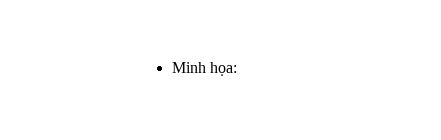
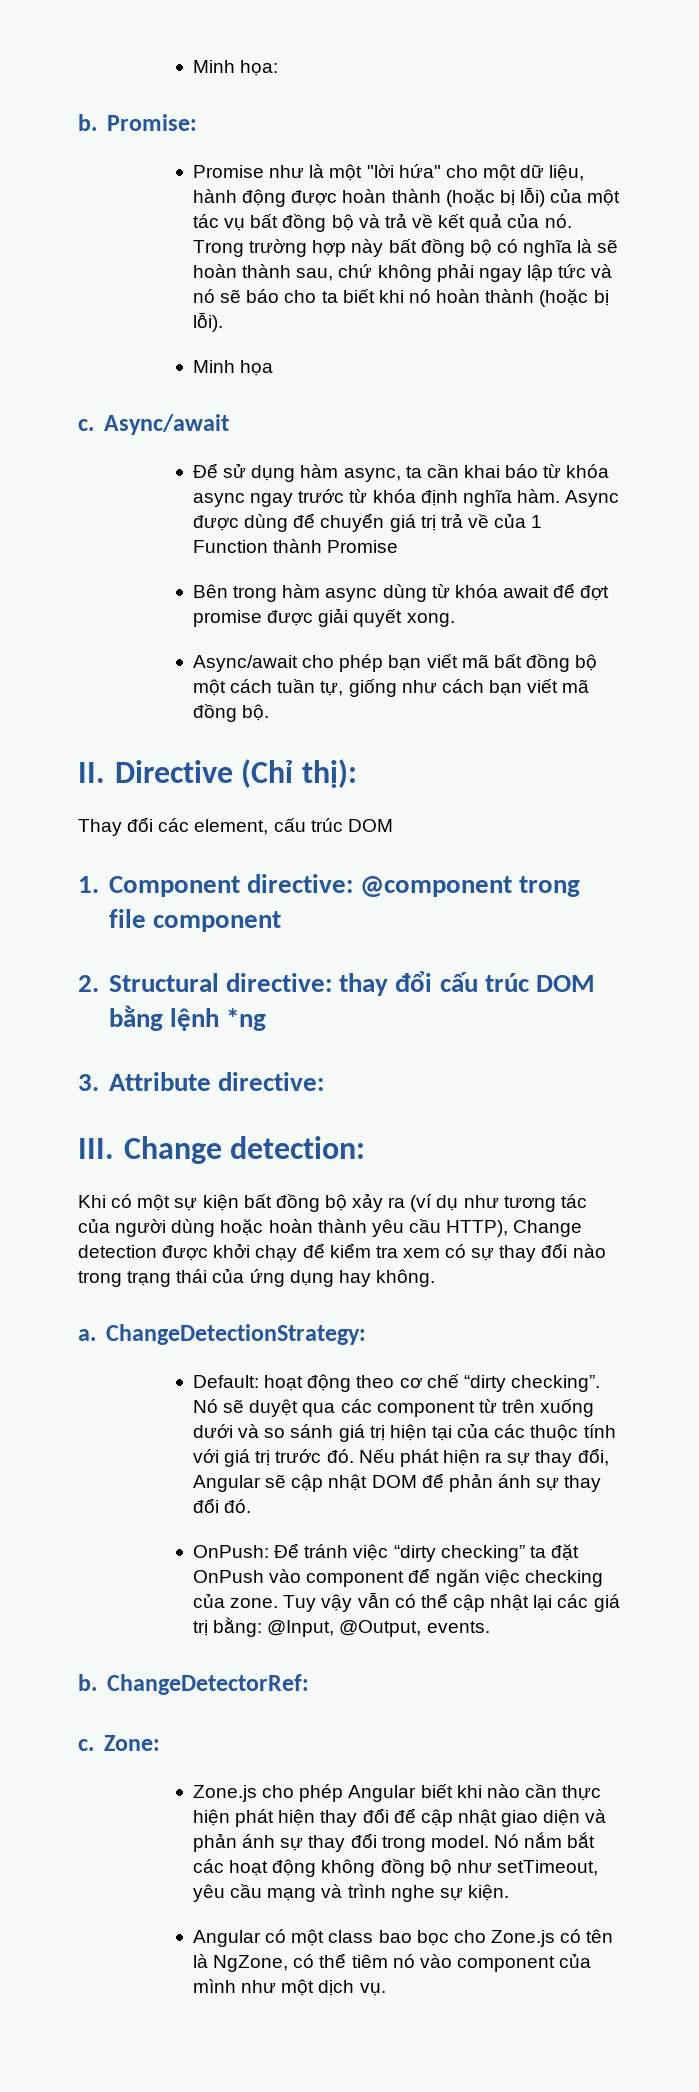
+ b. Promise:
+ Promise như là một "lời hứa" cho một dữ liệu, hành động được hoàn thành (hoặc bị lỗi) của một tác vụ bất đồng bộ và trả về kết quả của nó. Trong trường hợp này bất đồng bộ có nghĩa là sẽ hoàn thành sau, chứ không phải ngay lập tức và nó sẽ báo cho ta biết khi nó hoàn thành (hoặc bị lỗi).
+ Minh họa
+ c. Async/await
+ Để sử dụng hàm async, ta cần khai báo từ khóa async ngay trước từ khóa định nghĩa hàm. Async được dùng để chuyển giá trị trả về của 1 Function thành Promise
+ Bên trong hàm async dùng từ khóa await để đợt promise được giải quyết xong.
+ Async/await cho phép bạn viết mã bất đồng bộ một cách tuần tự, giống như cách bạn viết mã đồng bộ.
+ II. Directive (Chỉ thị):
+ Thay đổi các element, cấu trúc DOM
+ 1. Component directive: @component trong file component
+ 2. Structural directive: thay đổi cấu trúc DOM bằng lệnh *ng
+ 3. Attribute directive:
+ III. Change detection:
+ Khi có một sự kiện bất đồng bộ xảy ra (ví dụ như tương tác của người dùng hoặc hoàn thành yêu cầu HTTP), Change detection được khởi chạy để kiểm tra xem có sự thay đổi nào trong trạng thái của ứng dụng hay không.
+ a. ChangeDetectionStrategy:
+ Default: hoạt động theo cơ chế “dirty checking”. Nó sẽ duyệt qua các component từ trên xuống dưới và so sánh giá trị hiện tại của các thuộc tính với giá trị trước đó. Nếu phát hiện ra sự thay đổi, Angular sẽ cập nhật DOM để phản ánh sự thay đổi đó.
+ OnPush: Để tránh việc “dirty checking” ta đặt OnPush vào component để ngăn việc checking của zone. Tuy vậy vẫn có thể cập nhật lại các giá trị bằng: @Input, @Output, events.
+ b. ChangeDetectorRef:
+ c. Zone:
+ Zone.js cho phép Angular biết khi nào cần thực hiện phát hiện thay đổi để cập nhật giao diện và phản ánh sự thay đổi trong model. Nó nắm bắt các hoạt động không đồng bộ như setTimeout, yêu cầu mạng và trình nghe sự kiện.
+ Angular có một class bao bọc cho Zone.js có tên là NgZone, có thể tiêm nó vào component của mình như một dịch vụ.

